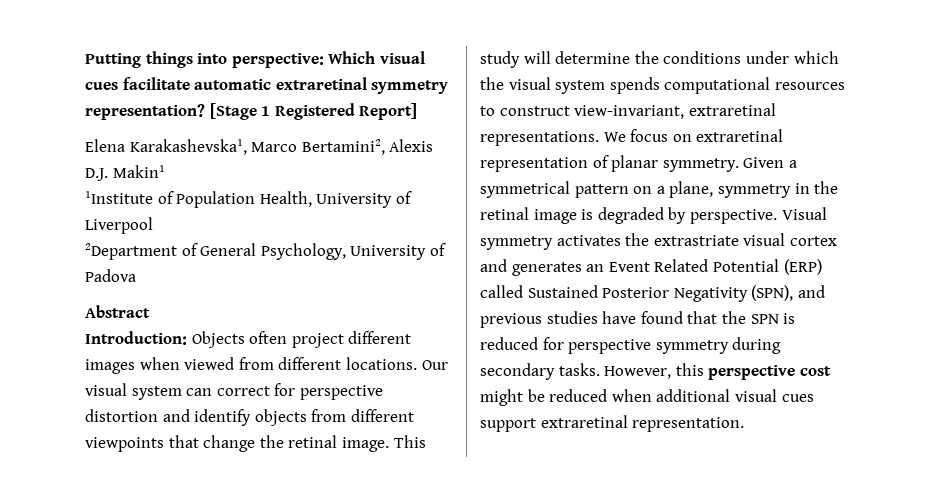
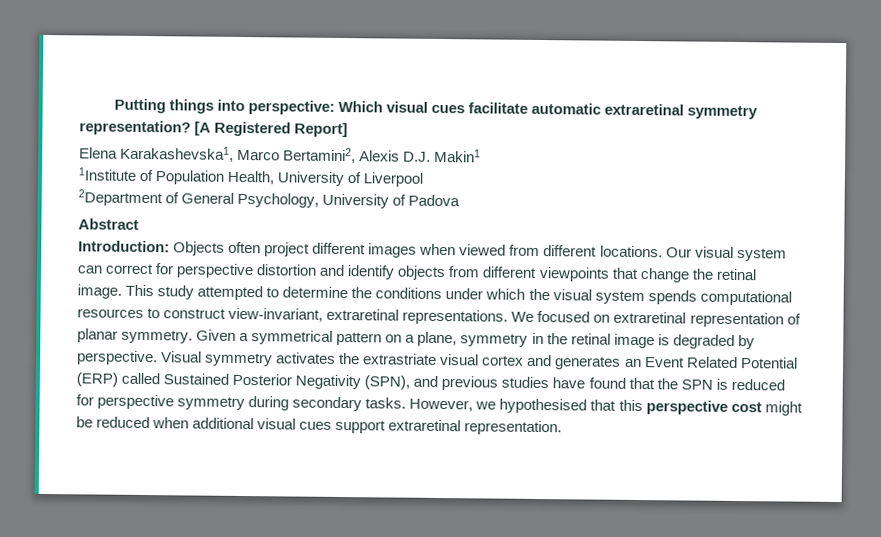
- [Stage 1 Registered Report]
+ [A Registered Report]
- This study will determine the conditions under which the visual system spends computational resources to construct view-invariant, extraretinal representations.
+ This study attempted to determine the conditions under which the visual system spends computational resources to construct view-invariant, extraretinal representations.
- We focus on extraretinal representation of planar symmetry.
+ We focused on extraretinal representation of planar symmetry.
- However, this perspective cost might be reduced when additional visual cues support extraretinal representation.
+ However, we hypothesised that this perspective cost might be reduced when additional visual cues support extraretinal representation.

